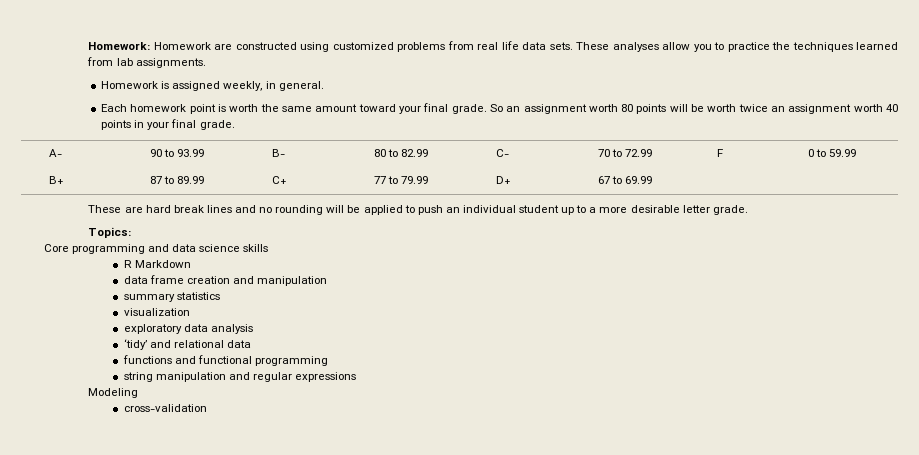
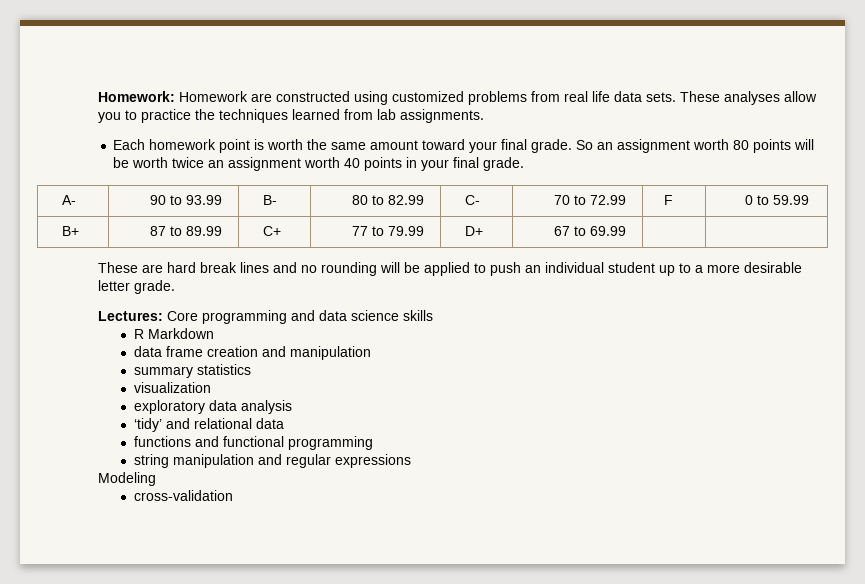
- Homework is assigned weekly, in general.
- Topics:
- Core programming and data science skills
+ Lectures: Core programming and data science skills

